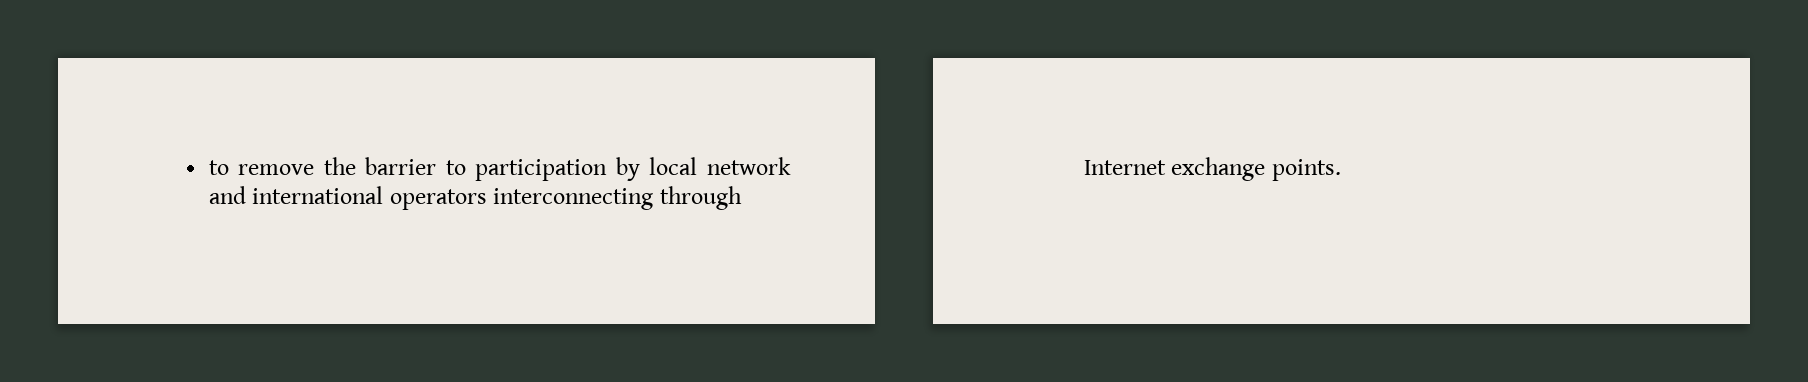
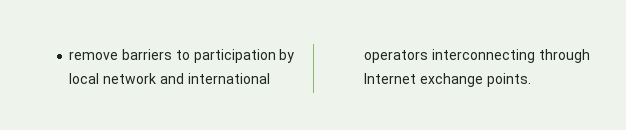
- to remove the barrier to participation by local network and international operators interconnecting through Internet exchange points.
+ remove barriers to participation by local network and international operators interconnecting through Internet exchange points.

